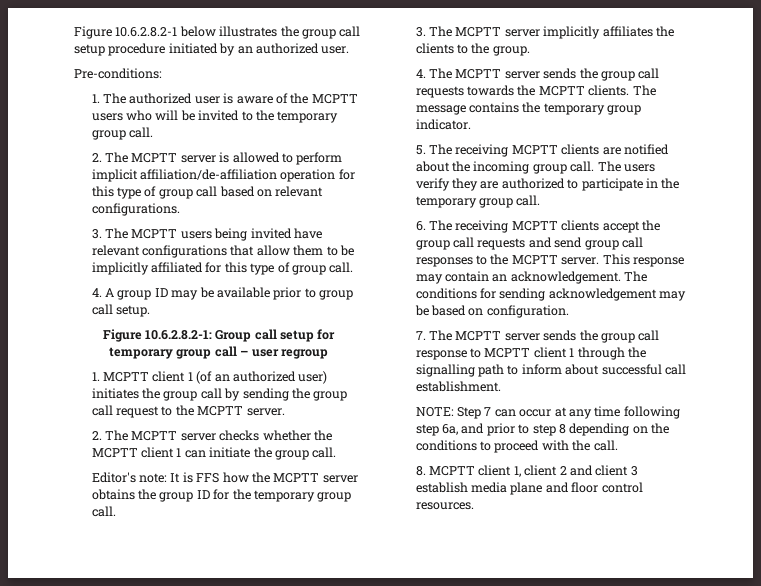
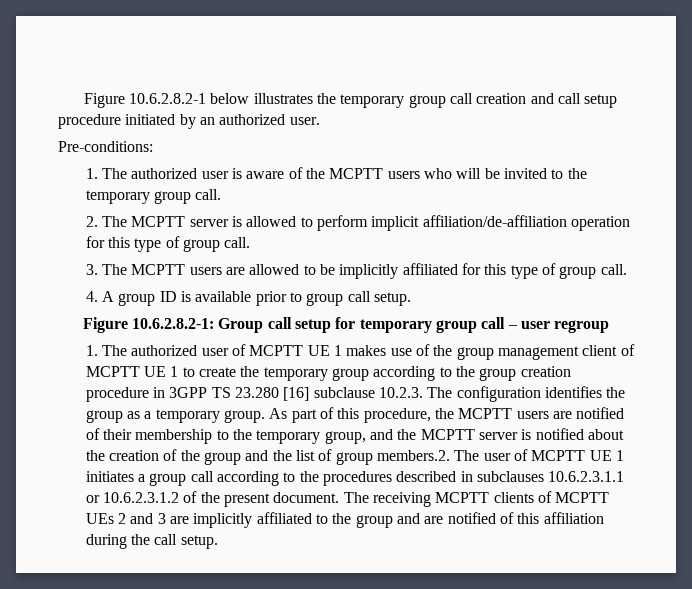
- Figure 10.6.2.8.2-1 below illustrates the group call setup procedure initiated by an authorized user.
+ Figure 10.6.2.8.2-1 below illustrates the temporary group call creation and call setup procedure initiated by an authorized user.
- 2. The MCPTT server is allowed to perform implicit affiliation/de-affiliation operation for this type of group call based on relevant configurations.
+ 2. The MCPTT server is allowed to perform implicit affiliation/de-affiliation operation for this type of group call.
- 3. The MCPTT users being invited have relevant configurations that allow them to be implicitly affiliated for this type of group call.
+ 3. The MCPTT users are allowed to be implicitly affiliated for this type of group call.
- 4. A group ID may be available prior to group call setup.
+ 4. A group ID is available prior to group call setup.
- 1. MCPTT client 1 (of an authorized user) initiates the group call by sending the group call request to the MCPTT server.
- 2. The MCPTT server checks whether the MCPTT client 1 can initiate the group call.
- Editor's note: It is FFS how the MCPTT server obtains the group ID for the temporary group call.
- 3. The MCPTT server implicitly affiliates the clients to the group.
- 4. The MCPTT server sends the group call requests towards the MCPTT clients. The message contains the temporary group indicator.
- 5. The receiving MCPTT clients are notified about the incoming group call. The users verify they are authorized to participate in the temporary group call.
- 6. The receiving MCPTT clients accept the group call requests and send group call responses to the MCPTT server. This response may contain an acknowledgement. The conditions for sending acknowledgement may be based on configuration.
- 7. The MCPTT server sends the group call response to MCPTT client 1 through the signalling path to inform about successful call establishment.
- NOTE: Step 7 can occur at any time following step 6a, and prior to step 8 depending on the conditions to proceed with the call.
- 8. MCPTT client 1, client 2 and client 3 establish media plane and floor control resources.
+ 1. The authorized user of MCPTT UE 1 makes use of the group management client of MCPTT UE 1 to create the temporary group according to the group creation procedure in 3GPP TS 23.280 [16] subclause 10.2.3. The configuration identifies the group as a temporary group. As part of this procedure, the MCPTT users are notified of their membership to the temporary group, and the MCPTT server is notified about the creation of the group and the list of group members.2. The user of MCPTT UE 1 initiates a group call according to the procedures described in subclauses 10.6.2.3.1.1 or 10.6.2.3.1.2 of the present document. The receiving MCPTT clients of MCPTT UEs 2 and 3 are implicitly affiliated to the group and are notified of this affiliation during the call setup.

